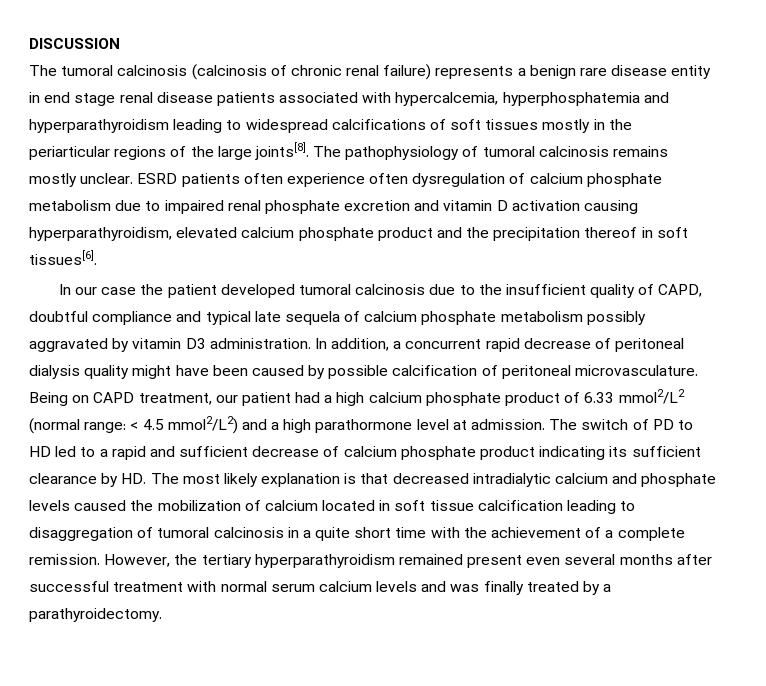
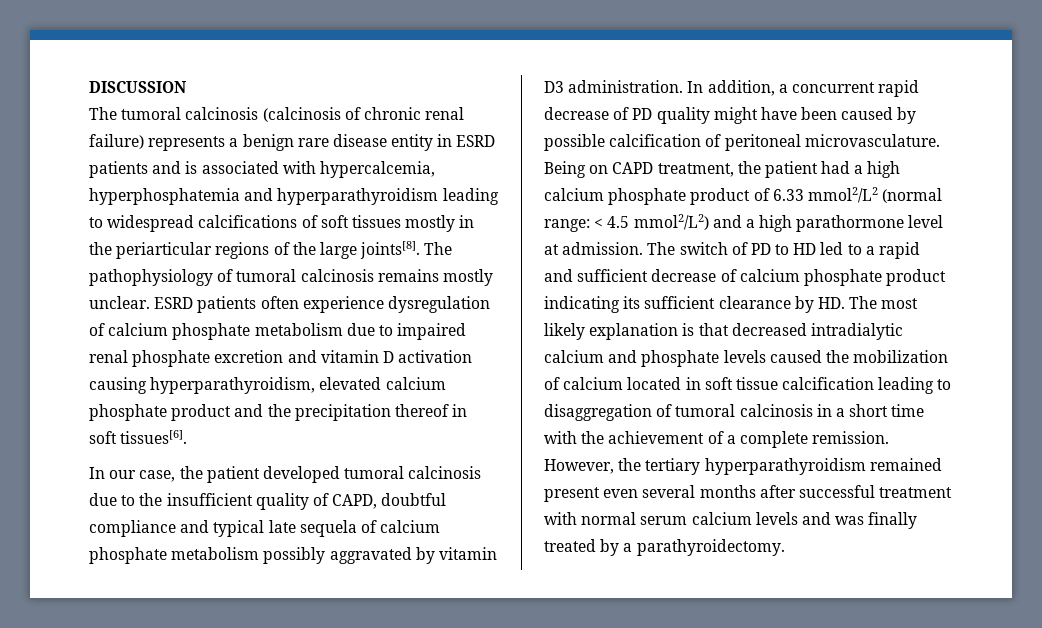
- The tumoral calcinosis (calcinosis of chronic renal failure) represents a benign rare disease entity in end stage renal disease patients associated with hypercalcemia, hyperphosphatemia and hyperparathyroidism leading to widespread calcifications of soft tissues mostly in the periarticular regions of the large joints[8].
+ The tumoral calcinosis (calcinosis of chronic renal failure) represents a benign rare disease entity in ESRD patients and is associated with hypercalcemia, hyperphosphatemia and hyperparathyroidism leading to widespread calcifications of soft tissues mostly in the periarticular regions of the large joints[8].
- ESRD patients often experience often dysregulation of calcium phosphate metabolism due to impaired renal phosphate excretion and vitamin D activation causing hyperparathyroidism, elevated calcium phosphate product and the precipitation thereof in soft tissues[6].
+ ESRD patients often experience dysregulation of calcium phosphate metabolism due to impaired renal phosphate excretion and vitamin D activation causing hyperparathyroidism, elevated calcium phosphate product and the precipitation thereof in soft tissues[6].
- In our case the patient developed tumoral calcinosis due to the insufficient quality of CAPD, doubtful compliance and typical late sequela of calcium phosphate metabolism possibly aggravated by vitamin D3 administration.
+ In our case, the patient developed tumoral calcinosis due to the insufficient quality of CAPD, doubtful compliance and typical late sequela of calcium phosphate metabolism possibly aggravated by vitamin D3 administration.
- In addition, a concurrent rapid decrease of peritoneal dialysis quality might have been caused by possible calcification of peritoneal microvasculature.
+ In addition, a concurrent rapid decrease of PD quality might have been caused by possible calcification of peritoneal microvasculature.
- Being on CAPD treatment, our patient had a high calcium phosphate product of 6.33 mmol2/L2 (normal range: < 4.5 mmol2/L2) and a high parathormone level at admission.
+ Being on CAPD treatment, the patient had a high calcium phosphate product of 6.33 mmol2/L2 (normal range: < 4.5 mmol2/L2) and a high parathormone level at admission.
- The switch of PD to HD led to a rapid and sufficient decrease of calcium phosphate product indicating its sufficient clearance by HD. The most likely explanation is that decreased intradialytic calcium and phosphate levels caused the mobilization of calcium located in soft tissue calcification leading to disaggregation of tumoral calcinosis in a quite short time with the achievement of a complete remission.
+ The switch of PD to HD led to a rapid and sufficient decrease of calcium phosphate product indicating its sufficient clearance by HD. The most likely explanation is that decreased intradialytic calcium and phosphate levels caused the mobilization of calcium located in soft tissue calcification leading to disaggregation of tumoral calcinosis in a short time with the achievement of a complete remission.

